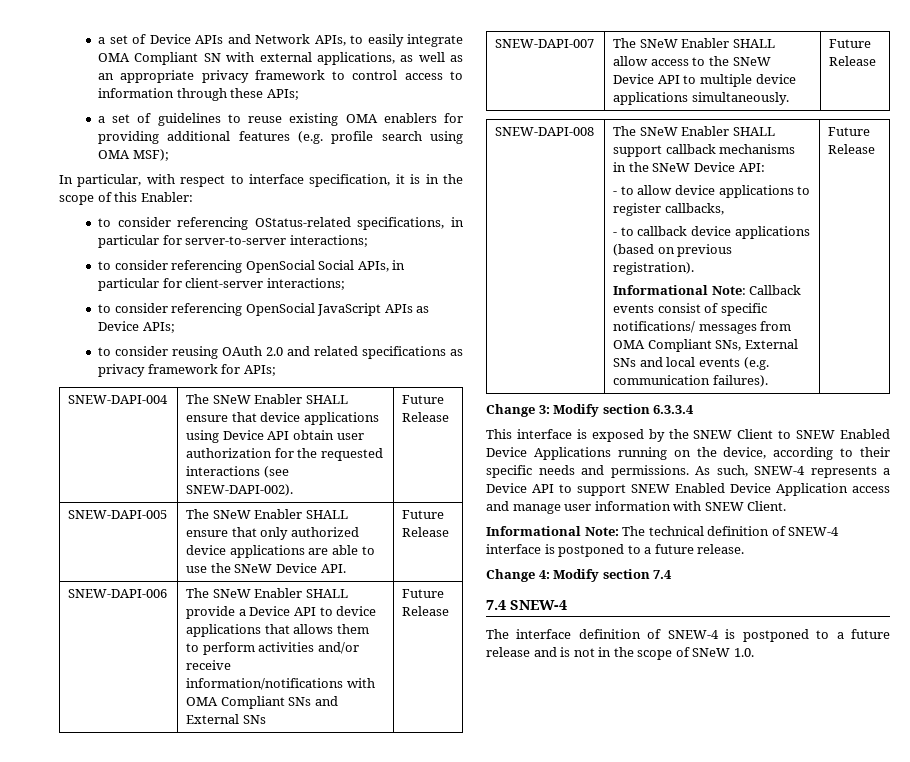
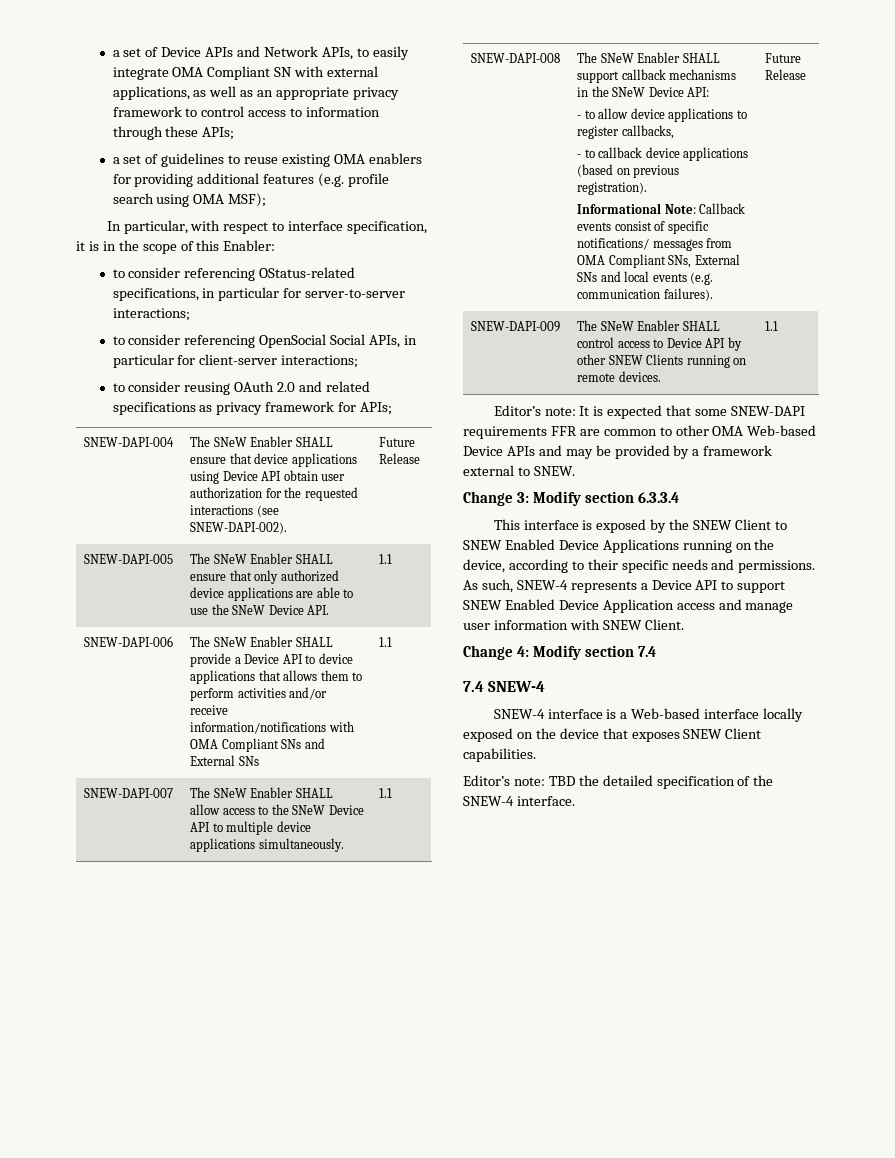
- to consider referencing OpenSocial JavaScript APIs as Device APIs;
- SNEW-DAPI-005 | The SNeW Enabler SHALL ensure that only authorized device applications are able to use the SNeW Device API. | Future Release
+ SNEW-DAPI-005 | The SNeW Enabler SHALL ensure that only authorized device applications are able to use the SNeW Device API. | 1.1
- SNEW-DAPI-006 | The SNeW Enabler SHALL provide a Device API to device applications that allows them to perform activities and/or receive information/notifications with OMA Compliant SNs and External SNs | Future Release
+ SNEW-DAPI-006 | The SNeW Enabler SHALL provide a Device API to device applications that allows them to perform activities and/or receive information/notifications with OMA Compliant SNs and External SNs | 1.1
- SNEW-DAPI-007 | The SNeW Enabler SHALL allow access to the SNeW Device API to multiple device applications simultaneously. | Future Release
+ SNEW-DAPI-007 | The SNeW Enabler SHALL allow access to the SNeW Device API to multiple device applications simultaneously. | 1.1
+ SNEW-DAPI-009 | The SNeW Enabler SHALL control access to Device API by other SNEW Clients running on remote devices. | 1.1
+ Editor’s note: It is expected that some SNEW-DAPI requirements FFR are common to other OMA Web-based Device APIs and may be provided by a framework external to SNEW.
- Informational Note: The technical definition of SNEW-4 interface is postponed to a future release.
- The interface definition of SNEW-4 is postponed to a future release and is not in the scope of SNeW 1.0.
+ SNEW-4 interface is a Web-based interface locally exposed on the device that exposes SNEW Client capabilities.
+ Editor’s note: TBD the detailed specification of the SNEW-4 interface.

